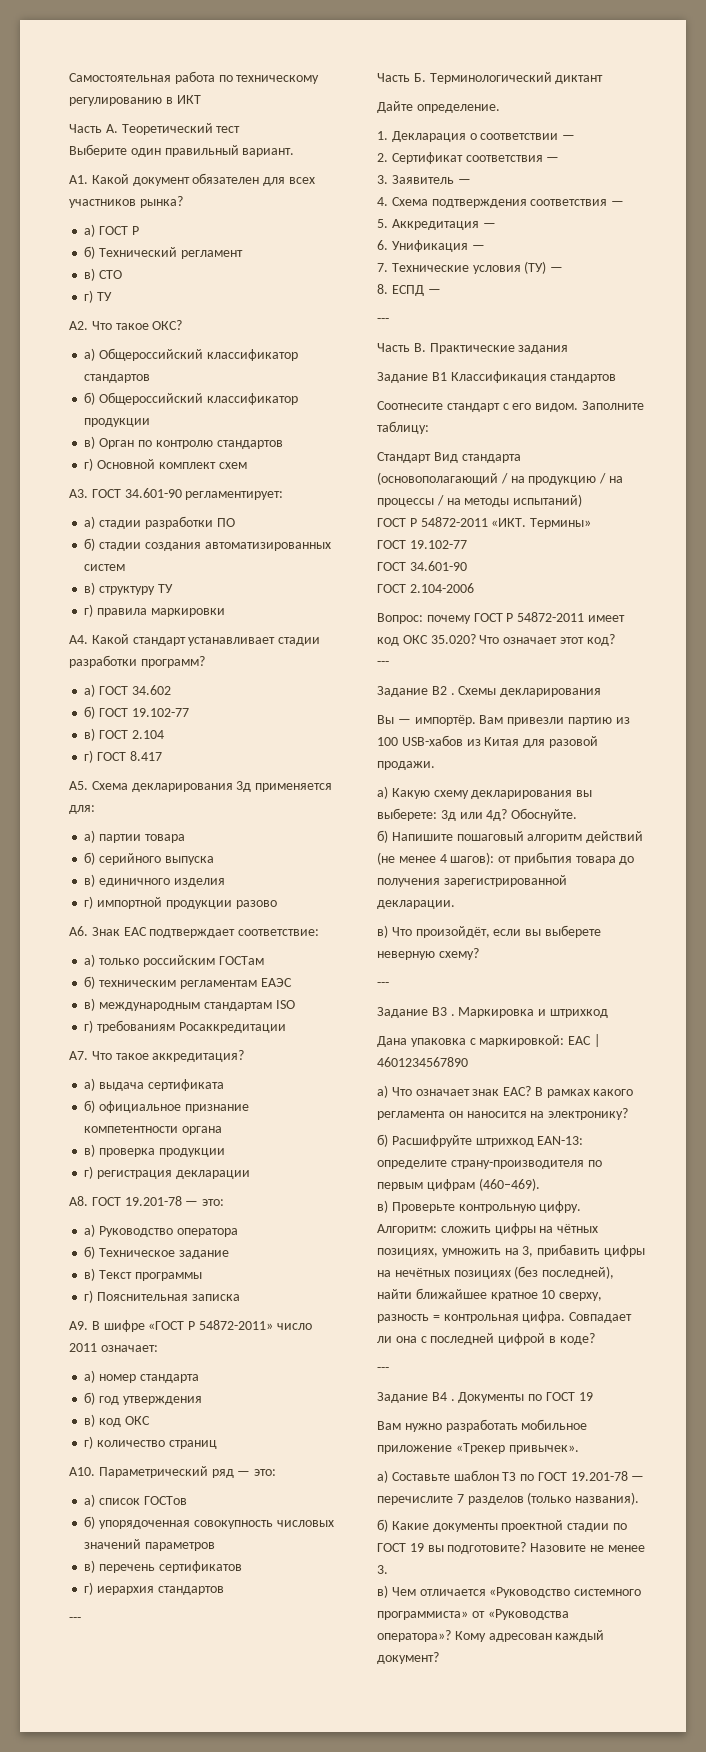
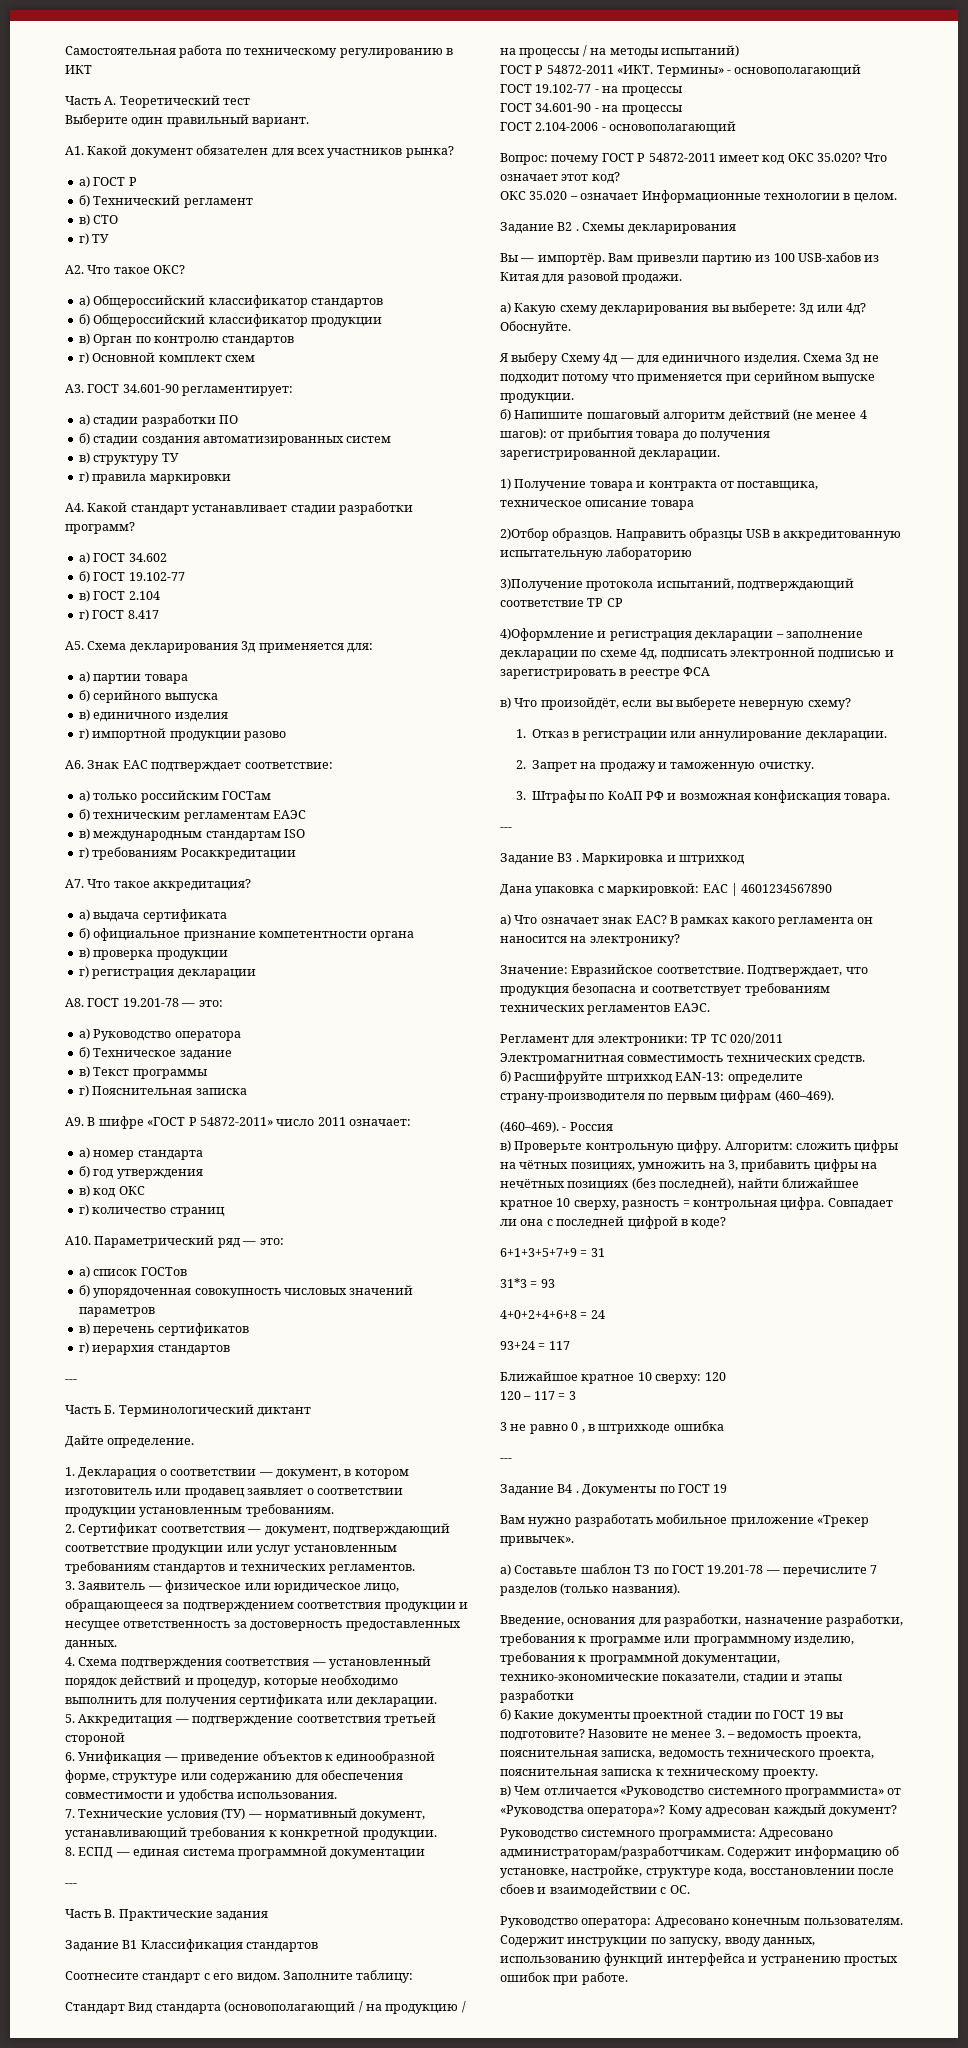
- 1. Декларация о соответствии —
- 2. Сертификат соответствия —
- 3. Заявитель —
+ 1. Декларация о соответствии — документ, в котором изготовитель или продавец заявляет о соответствии продукции установленным требованиям.
+ 2. Сертификат соответствия — документ, подтверждающий соответствие продукции или услуг установленным требованиям стандартов и технических регламентов.
+ 3. Заявитель — физическое или юридическое лицо, обращающееся за подтверждением соответствия продукции и несущее ответственность за достоверность предоставленных данных.
- 4. Схема подтверждения соответствия —
+ 4. Схема подтверждения соответствия — установленный порядок действий и процедур, которые необходимо выполнить для получения сертификата или декларации.
- 5. Аккредитация —
+ 5. Аккредитация — подтверждение соответствия третьей стороной
- 6. Унификация —
+ 6. Унификация — приведение объектов к единообразной форме, структуре или содержанию для обеспечения совместимости и удобства использования.
- 7. Технические условия (ТУ) —
+ 7. Технические условия (ТУ) — нормативный документ, устанавливающий требования к конкретной продукции.
- 8. ЕСПД —
+ 8. ЕСПД — единая система программной документации
- ГОСТ Р 54872-2011 «ИКТ. Термины»
- ГОСТ 19.102-77
- ГОСТ 34.601-90
+ ГОСТ Р 54872-2011 «ИКТ. Термины» - основополагающий
+ ГОСТ 19.102-77 - на процессы
+ ГОСТ 34.601-90 - на процессы
- ГОСТ 2.104-2006
+ ГОСТ 2.104-2006 - основополагающий
  Что означает этот код?
- ---
+ ОКС 35.020 – означает Информационные технологии в целом.
+ Я выберу Схему 4д — для единичного изделия. Схема 3д не подходит потому что применяется при серийном выпуске продукции.
+ 1) Получение товара и контракта от поставщика, техническое описание товара
+ 2)Отбор образцов. Направить образцы USB в аккредитованную испытательную лабораторию
+ 3)Получение протокола испытаний, подтверждающий соответствие TP CP
+ 4)Оформление и регистрация декларации – заполнение декларации по схеме 4д, подписать электронной подписью и зарегистрировать в реестре ФСА
+ 1. Отказ в регистрации или аннулирование декларации.
+ 2. Запрет на продажу и таможенную очистку.
+ 3. Штрафы по КоАП РФ и возможная конфискация товара.
+ Значение: Евразийское соответствие. Подтверждает, что продукция безопасна и соответствует требованиям технических регламентов ЕАЭС.
+ Регламент для электроники: ТР ТС 020/2011 Электромагнитная совместимость технических средств.
+ (460–469). - Россия
+ 6+1+3+5+7+9 = 31
+ 31*3 = 93
+ 4+0+2+4+6+8 = 24
+ 93+24 = 117
+ Ближайшое кратное 10 сверху: 120
+ 120 – 117 = 3
+ 3 не равно 0 , в штрихкоде ошибка
+ Введение, основания для разработки, назначение разработки, требования к программе или программному изделию, требования к программной документации, технико-экономические показатели, стадии и этапы разработки
- Назовите не менее 3.
+ Назовите не менее 3. – ведомость проекта, пояснительная записка, ведомость технического проекта, пояснительная записка к техническому проекту.
+ Руководство системного программиста: Адресовано администраторам/разработчикам. Содержит информацию об установке, настройке, структуре кода, восстановлении после сбоев и взаимодействии с ОС.
+ Руководство оператора: Адресовано конечным пользователям. Содержит инструкции по запуску, вводу данных, использованию функций интерфейса и устранению простых ошибок при работе.

